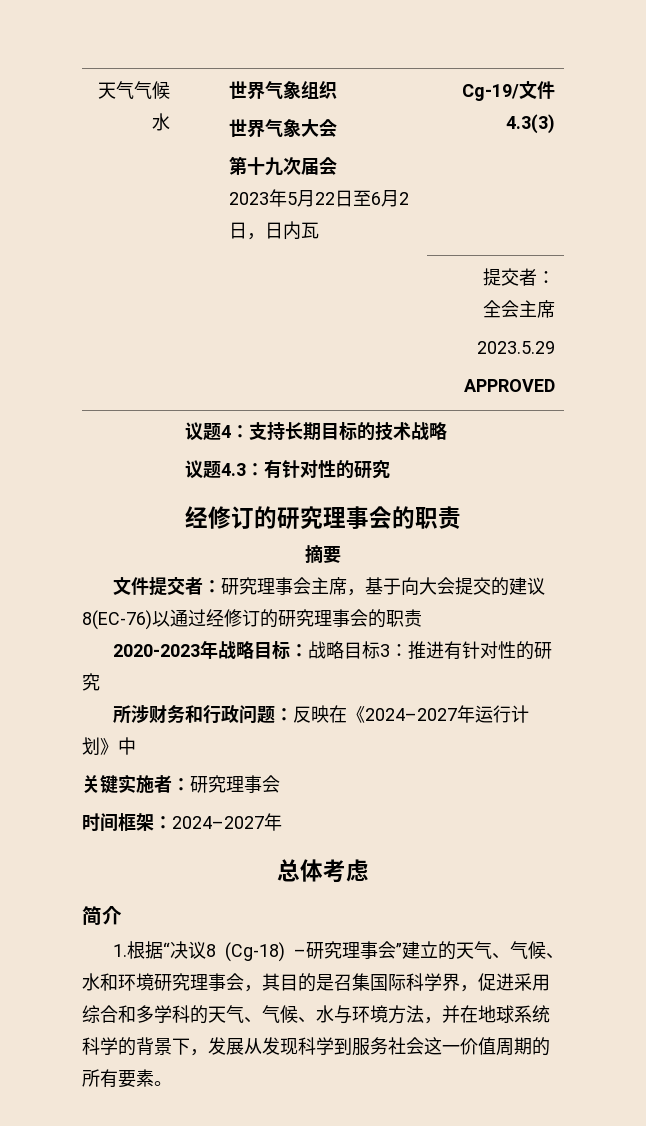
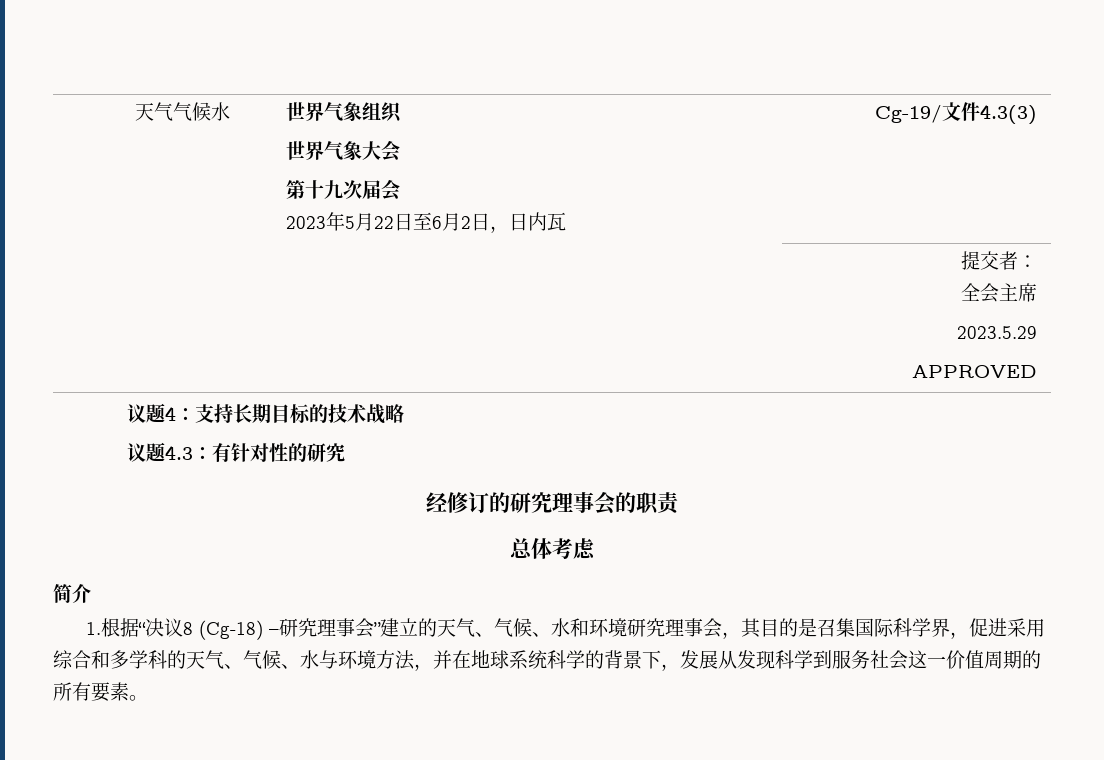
- 摘要
- 文件提交者：研究理事会主席，基于向大会提交的建议8(EC-76)以通过经修订的研究理事会的职责
- 2020-2023年战略目标：战略目标3：推进有针对性的研究
- 所涉财务和行政问题：反映在《2024–2027年运行计划》中
- 关键实施者：研究理事会
- 时间框架：2024–2027年

